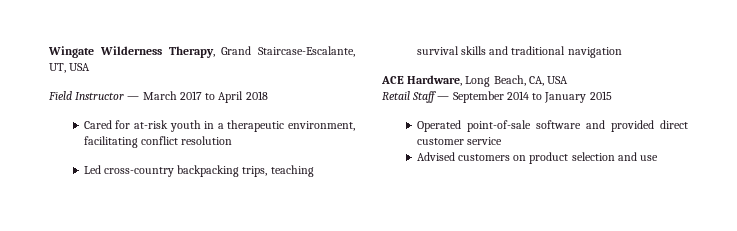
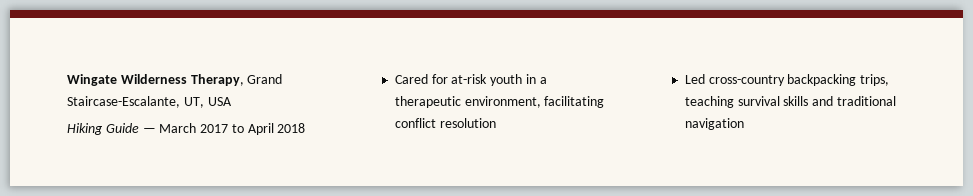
- Field Instructor — March 2017 to April 2018
+ Hiking Guide — March 2017 to April 2018
- ACE Hardware, Long Beach, CA, USA
- Retail Staff — September 2014 to January 2015
- Operated point-of-sale software and provided direct customer service
- Advised customers on product selection and use

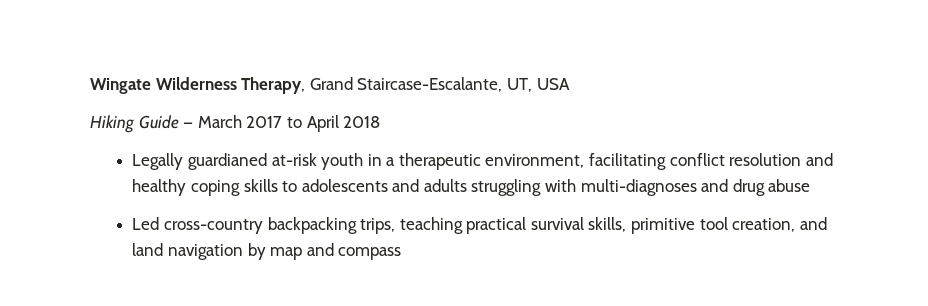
- Cared for at-risk youth in a therapeutic environment, facilitating conflict resolution
+ Legally guardianed at-risk youth in a therapeutic environment, facilitating conflict resolution and healthy coping skills to adolescents and adults struggling with multi-diagnoses and drug abuse
- Led cross-country backpacking trips, teaching survival skills and traditional navigation
+ Led cross-country backpacking trips, teaching practical survival skills, primitive tool creation, and land navigation by map and compass

